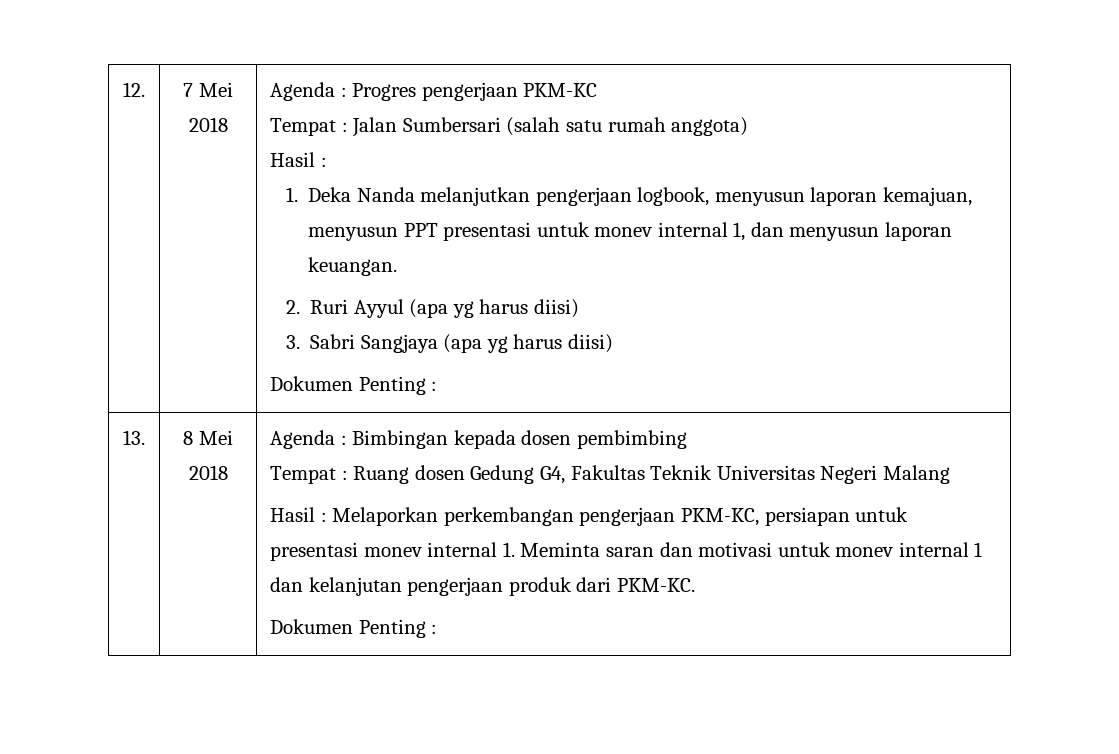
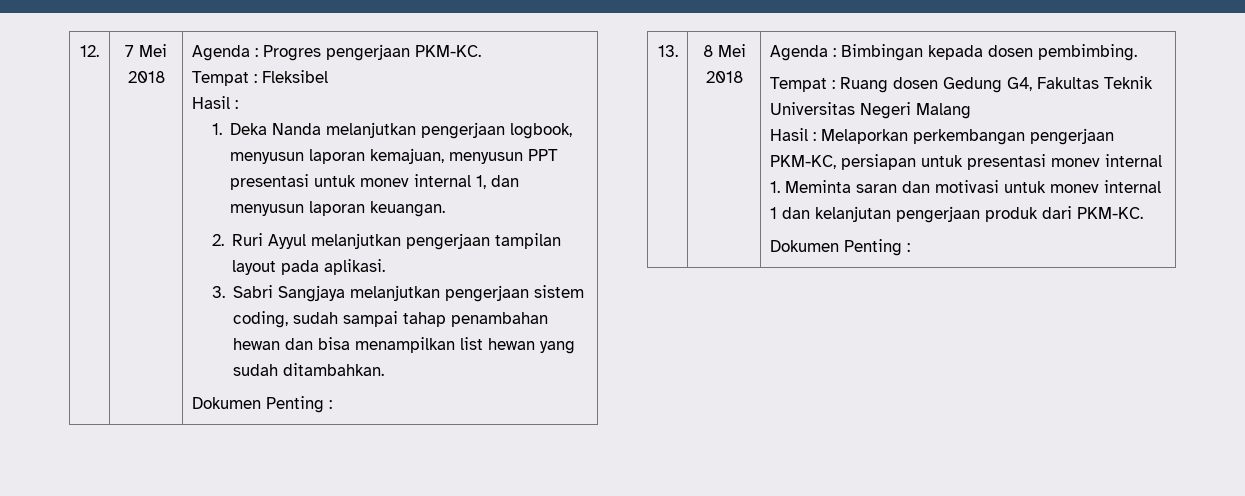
- Agenda : Progres pengerjaan PKM-KC
- Tempat : Jalan Sumbersari (salah satu rumah anggota)
+ Agenda : Progres pengerjaan PKM-KC.
+ Tempat : Fleksibel
- 2. Ruri Ayyul (apa yg harus diisi)
- 3. Sabri Sangjaya (apa yg harus diisi)
+ 2. Ruri Ayyul melanjutkan pengerjaan tampilan layout pada aplikasi.
+ 3. Sabri Sangjaya melanjutkan pengerjaan sistem coding, sudah sampai tahap penambahan hewan dan bisa menampilkan list hewan yang sudah ditambahkan.
- Agenda : Bimbingan kepada dosen pembimbing
+ Agenda : Bimbingan kepada dosen pembimbing.

